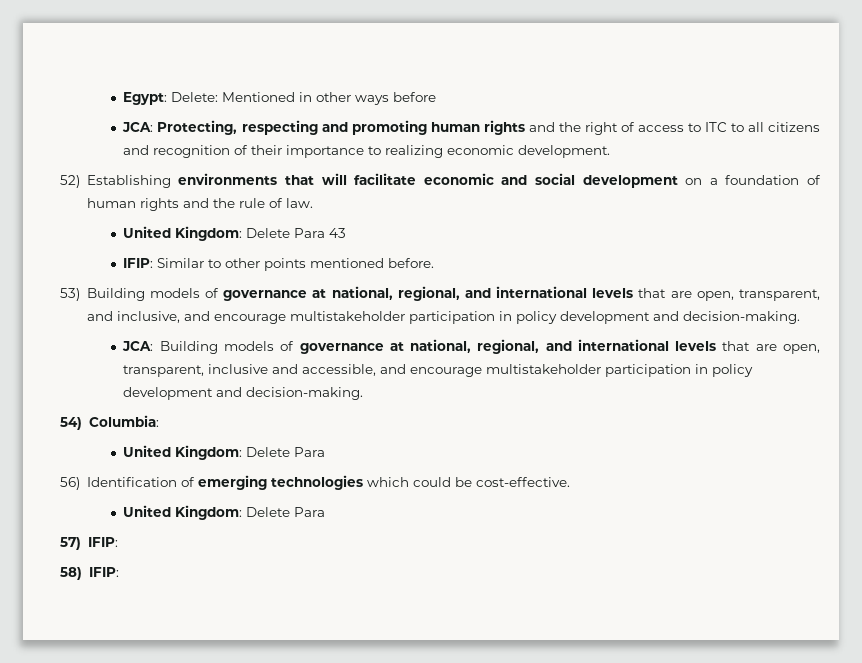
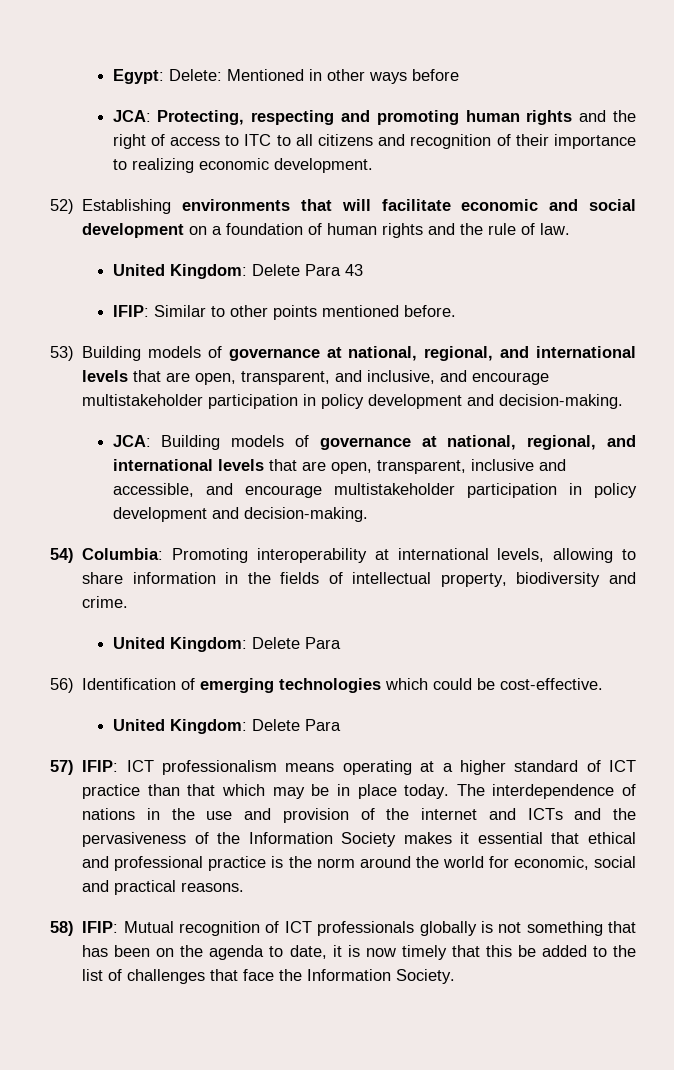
- 54) Columbia:
+ 54) Columbia: Promoting interoperability at international levels, allowing to share information in the fields of intellectual property, biodiversity and crime.
- 57) IFIP:
- 58) IFIP:
+ 57) IFIP: ICT professionalism means operating at a higher standard of ICT practice than that which may be in place today. The interdependence of nations in the use and provision of the internet and ICTs and the pervasiveness of the Information Society makes it essential that ethical and professional practice is the norm around the world for economic, social and practical reasons.
+ 58) IFIP: Mutual recognition of ICT professionals globally is not something that has been on the agenda to date, it is now timely that this be added to the list of challenges that face the Information Society.

